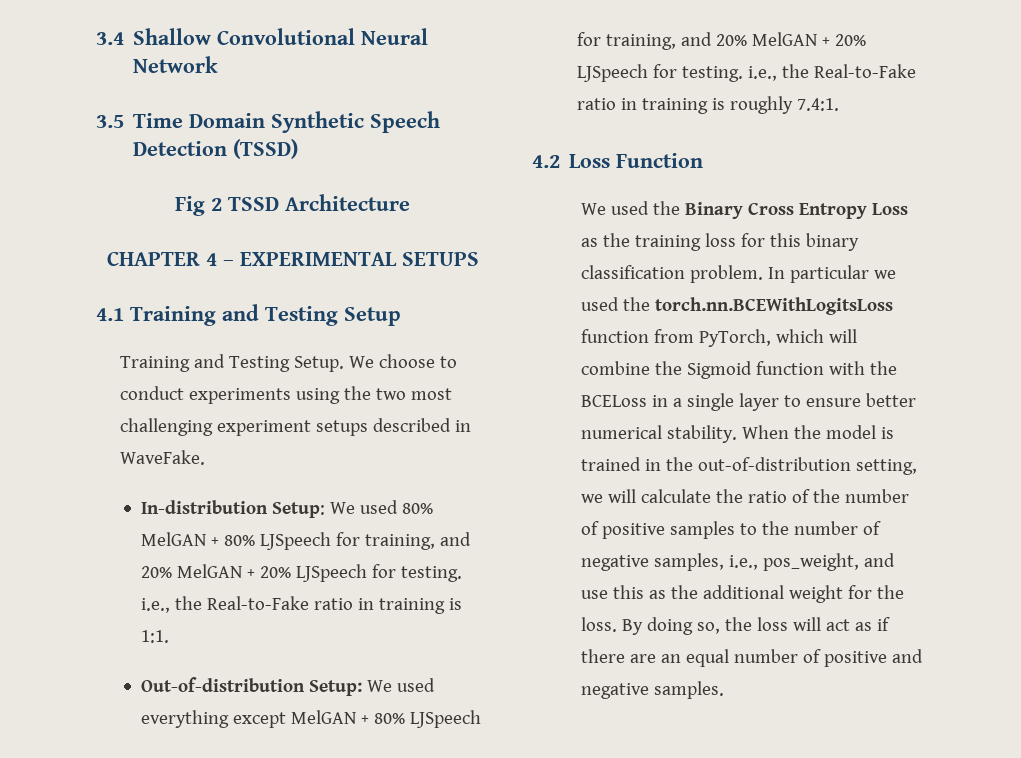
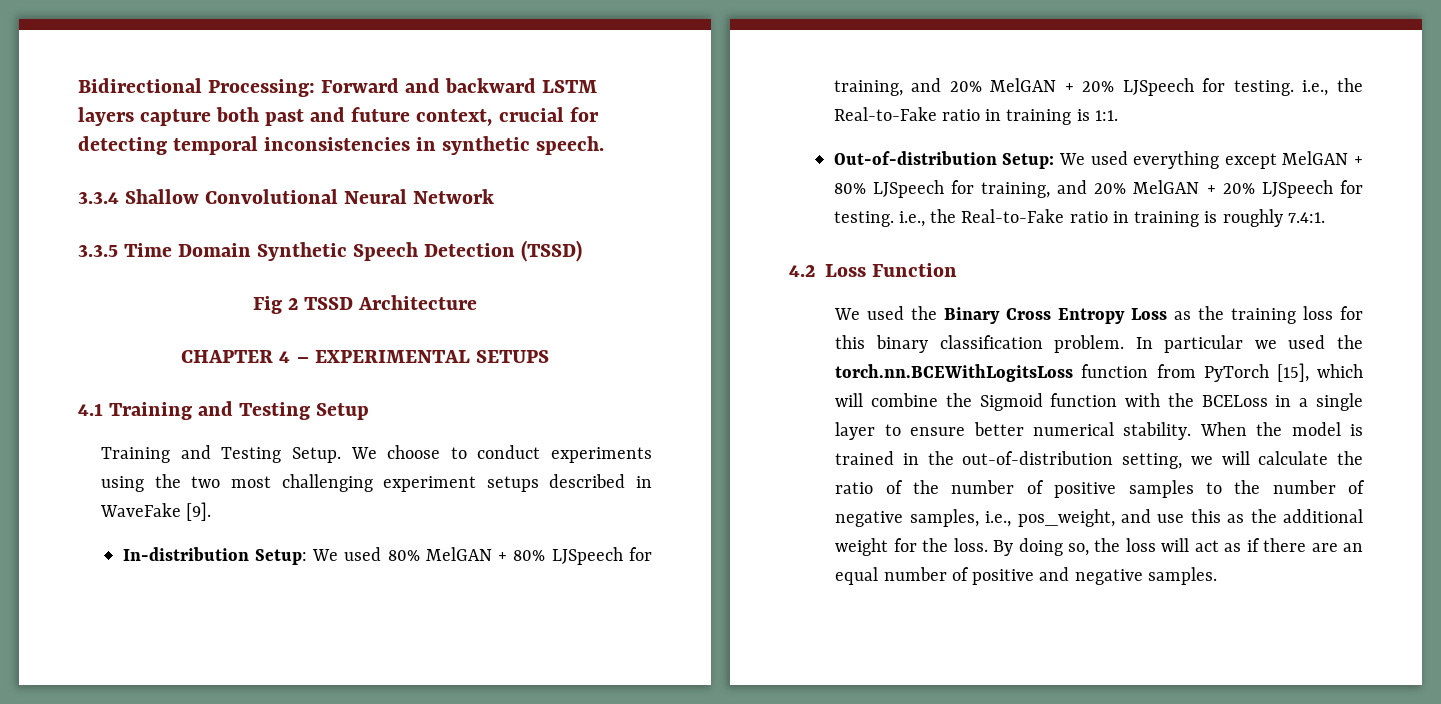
- 3.4 Shallow Convolutional Neural Network
+ Bidirectional Processing: Forward and backward LSTM layers capture both past and future context, crucial for detecting temporal inconsistencies in synthetic speech.
+ 3.3.4 Shallow Convolutional Neural Network
- 3.5 Time Domain Synthetic Speech Detection (TSSD)
+ 3.3.5 Time Domain Synthetic Speech Detection (TSSD)
- We choose to conduct experiments using the two most challenging experiment setups described in WaveFake.
+ We choose to conduct experiments using the two most challenging experiment setups described in WaveFake [9].
- In particular we used the torch.nn.BCEWithLogitsLoss function from PyTorch, which will combine the Sigmoid function with the BCELoss in a single layer to ensure better numerical stability.
+ In particular we used the torch.nn.BCEWithLogitsLoss function from PyTorch [15], which will combine the Sigmoid function with the BCELoss in a single layer to ensure better numerical stability.

